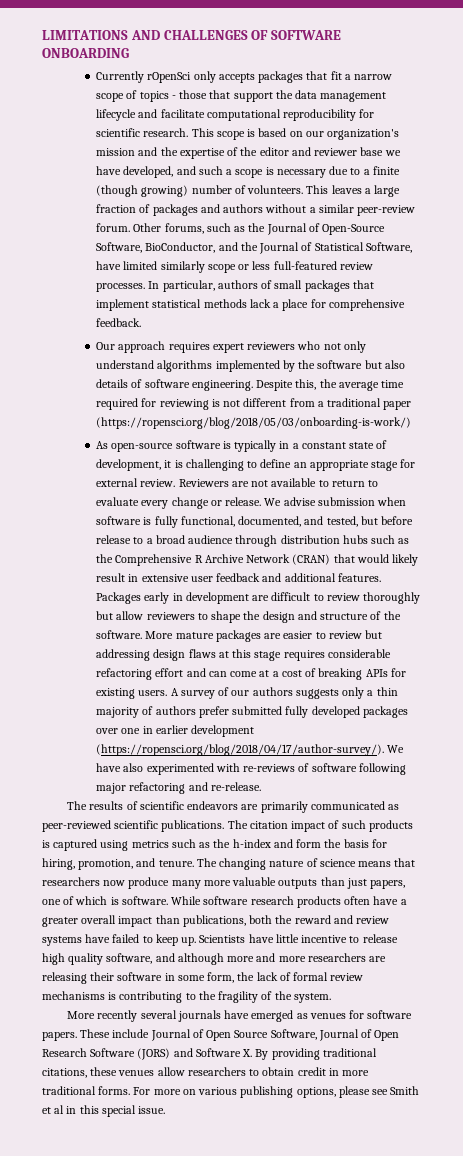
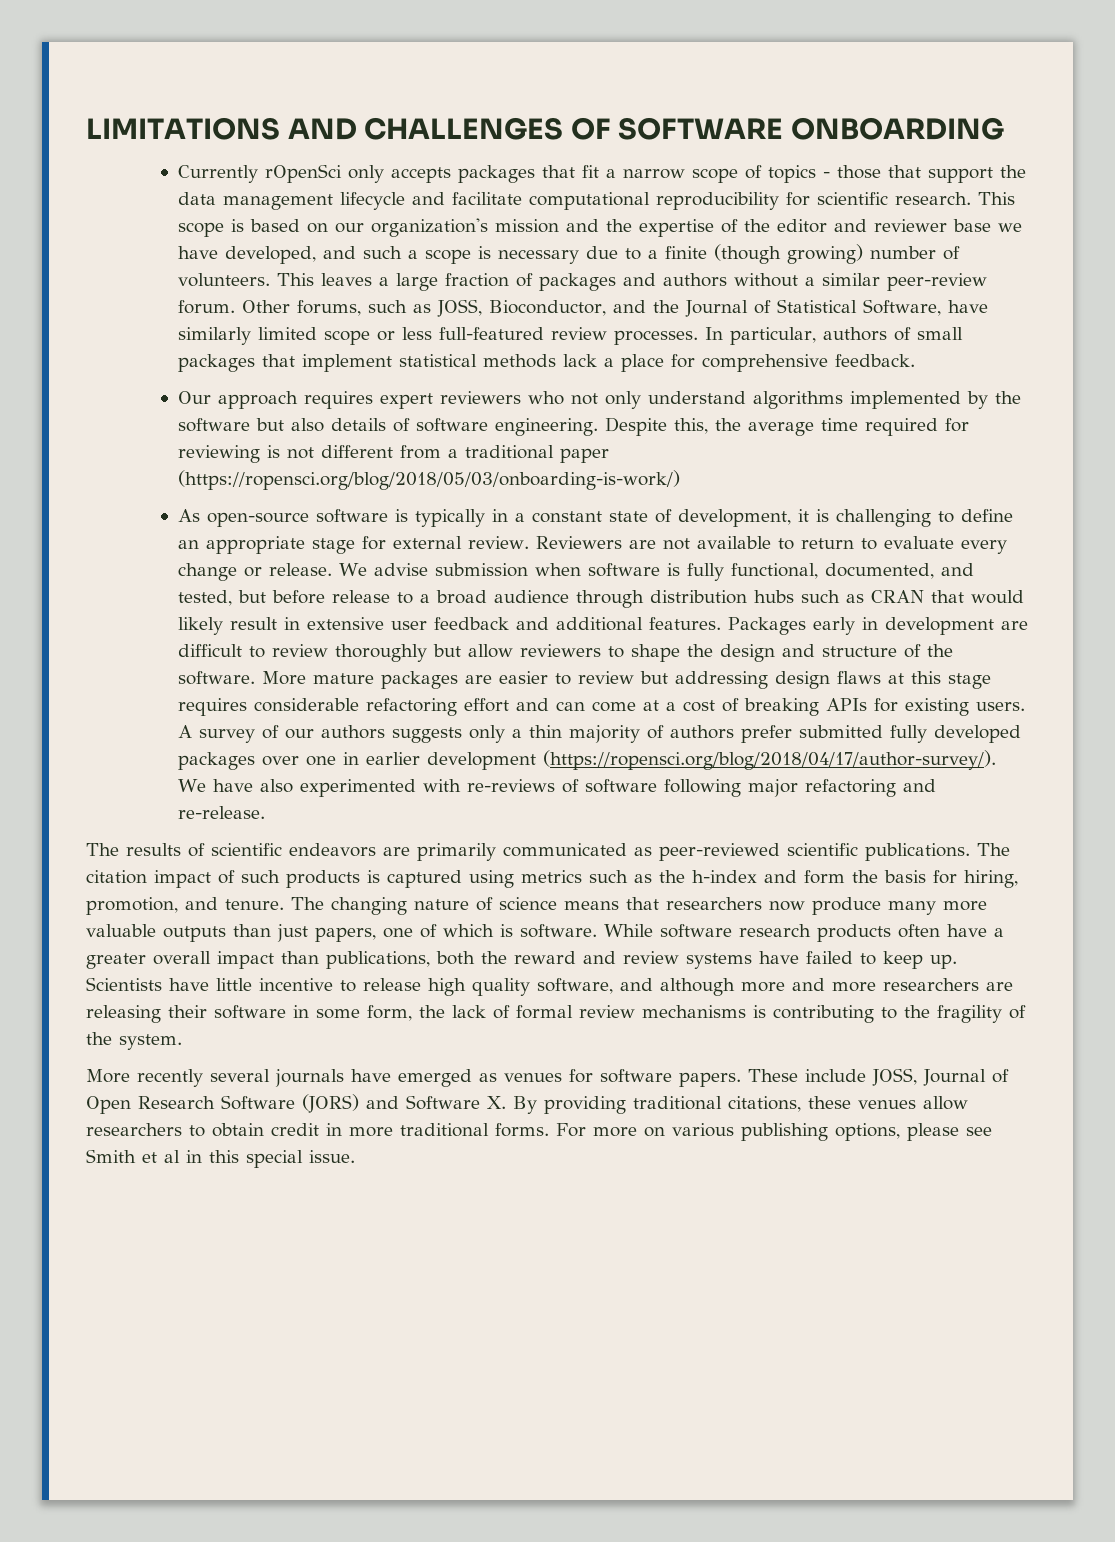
- Other forums, such as the Journal of Open-Source Software, BioConductor, and the Journal of Statistical Software, have limited similarly scope or less full-featured review processes.
+ Other forums, such as JOSS, Bioconductor, and the Journal of Statistical Software, have similarly limited scope or less full-featured review processes.
- We advise submission when software is fully functional, documented, and tested, but before release to a broad audience through distribution hubs such as the Comprehensive R Archive Network (CRAN) that would likely result in extensive user feedback and additional features.
+ We advise submission when software is fully functional, documented, and tested, but before release to a broad audience through distribution hubs such as CRAN that would likely result in extensive user feedback and additional features.
- These include Journal of Open Source Software, Journal of Open Research Software (JORS) and Software X. By providing traditional citations, these venues allow researchers to obtain credit in more traditional forms.
+ These include JOSS, Journal of Open Research Software (JORS) and Software X. By providing traditional citations, these venues allow researchers to obtain credit in more traditional forms.

